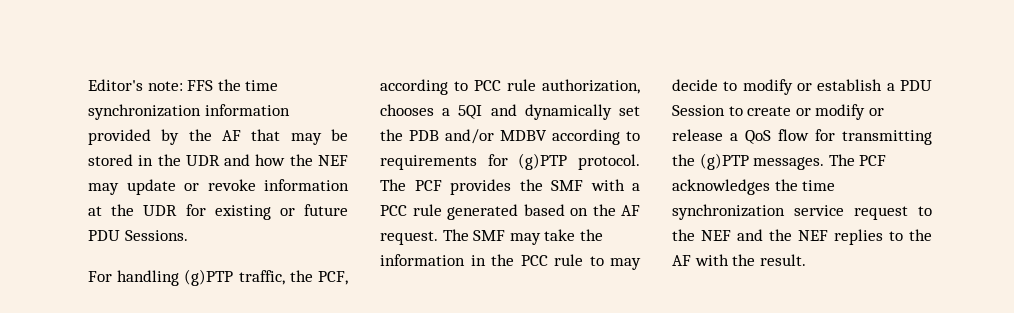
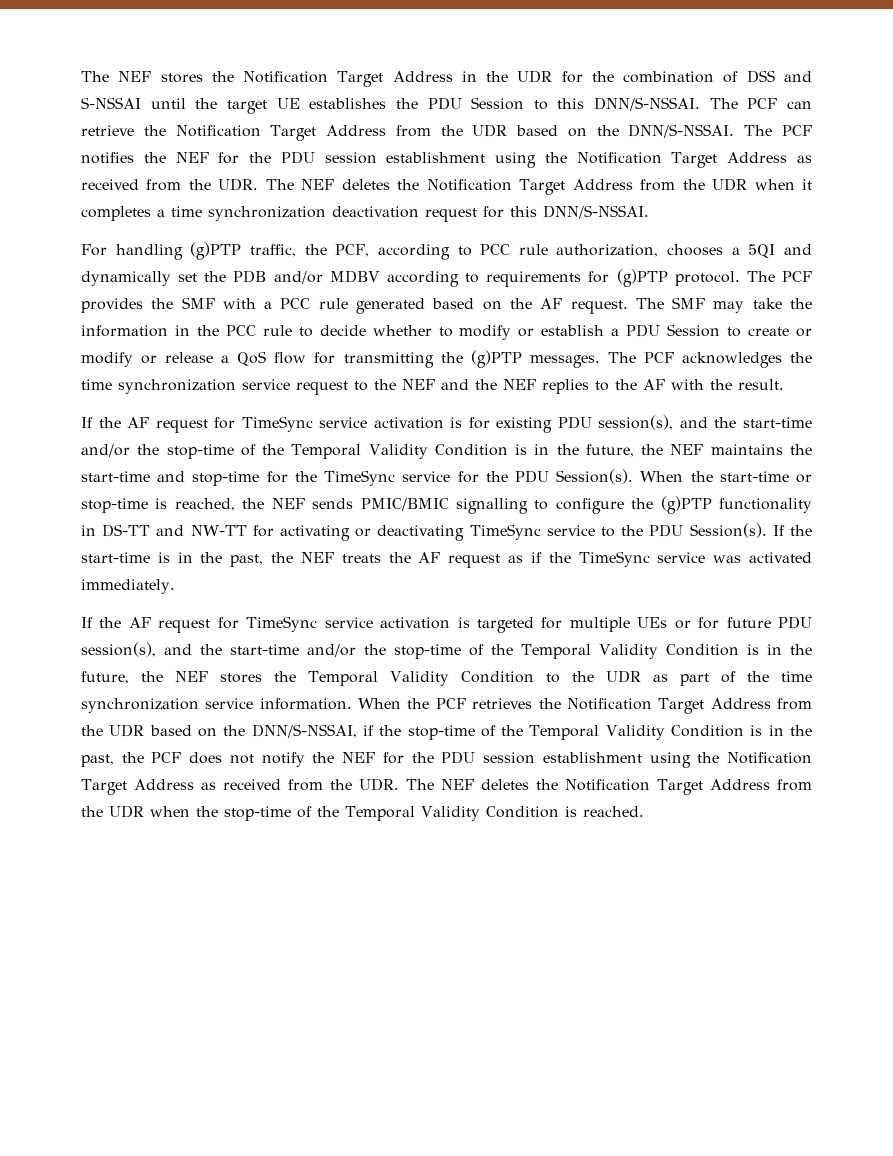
- Editor's note: FFS the time synchronization information provided by the AF that may be stored in the UDR and how the NEF may update or revoke information at the UDR for existing or future PDU Sessions.
+ The NEF stores the Notification Target Address in the UDR for the combination of DSS and S-NSSAI until the target UE establishes the PDU Session to this DNN/S-NSSAI. The PCF can retrieve the Notification Target Address from the UDR based on the DNN/S-NSSAI. The PCF notifies the NEF for the PDU session establishment using the Notification Target Address as received from the UDR. The NEF deletes the Notification Target Address from the UDR when it completes a time synchronization deactivation request for this DNN/S-NSSAI.
- The SMF may take the information in the PCC rule to may decide to modify or establish a PDU Session to create or modify or release a QoS flow for transmitting the (g)PTP messages.
+ The SMF may take the information in the PCC rule to decide whether to modify or establish a PDU Session to create or modify or release a QoS flow for transmitting the (g)PTP messages.
+ If the AF request for TimeSync service activation is for existing PDU session(s), and the start-time and/or the stop-time of the Temporal Validity Condition is in the future, the NEF maintains the start-time and stop-time for the TimeSync service for the PDU Session(s). When the start-time or stop-time is reached, the NEF sends PMIC/BMIC signalling to configure the (g)PTP functionality in DS-TT and NW-TT for activating or deactivating TimeSync service to the PDU Session(s). If the start-time is in the past, the NEF treats the AF request as if the TimeSync service was activated immediately.
+ If the AF request for TimeSync service activation is targeted for multiple UEs or for future PDU session(s), and the start-time and/or the stop-time of the Temporal Validity Condition is in the future, the NEF stores the Temporal Validity Condition to the UDR as part of the time synchronization service information. When the PCF retrieves the Notification Target Address from the UDR based on the DNN/S-NSSAI, if the stop-time of the Temporal Validity Condition is in the past, the PCF does not notify the NEF for the PDU session establishment using the Notification Target Address as received from the UDR. The NEF deletes the Notification Target Address from the UDR when the stop-time of the Temporal Validity Condition is reached.

